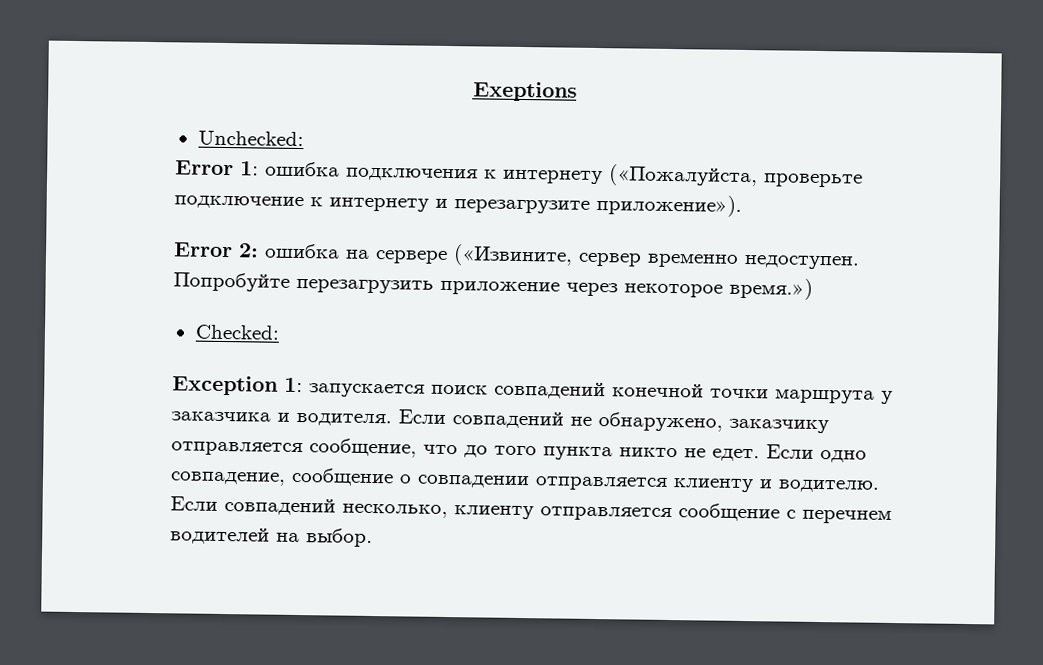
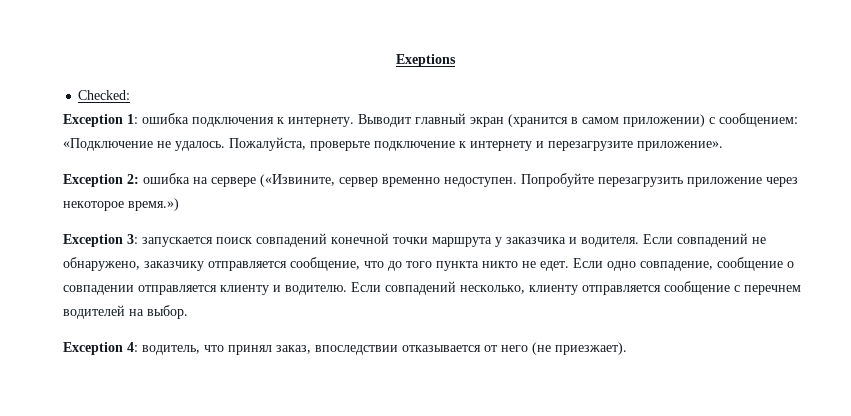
- Unchecked:
- Error 1: ошибка подключения к интернету («Пожалуйста, проверьте подключение к интернету и перезагрузите приложение»).
- Error 2: ошибка на сервере («Извините, сервер временно недоступен.
+ Checked:
+ Exception 1: ошибка подключения к интернету. Выводит главный экран (хранится в самом приложении) с сообщением: «Подключение не удалось. Пожалуйста, проверьте подключение к интернету и перезагрузите приложение».
+ Exception 2: ошибка на сервере («Извините, сервер временно недоступен.
- Checked:
- Exception 1: запускается поиск совпадений конечной точки маршрута у заказчика и водителя.
+ Exception 3: запускается поиск совпадений конечной точки маршрута у заказчика и водителя.
+ Exception 4: водитель, что принял заказ, впоследствии отказывается от него (не приезжает).

